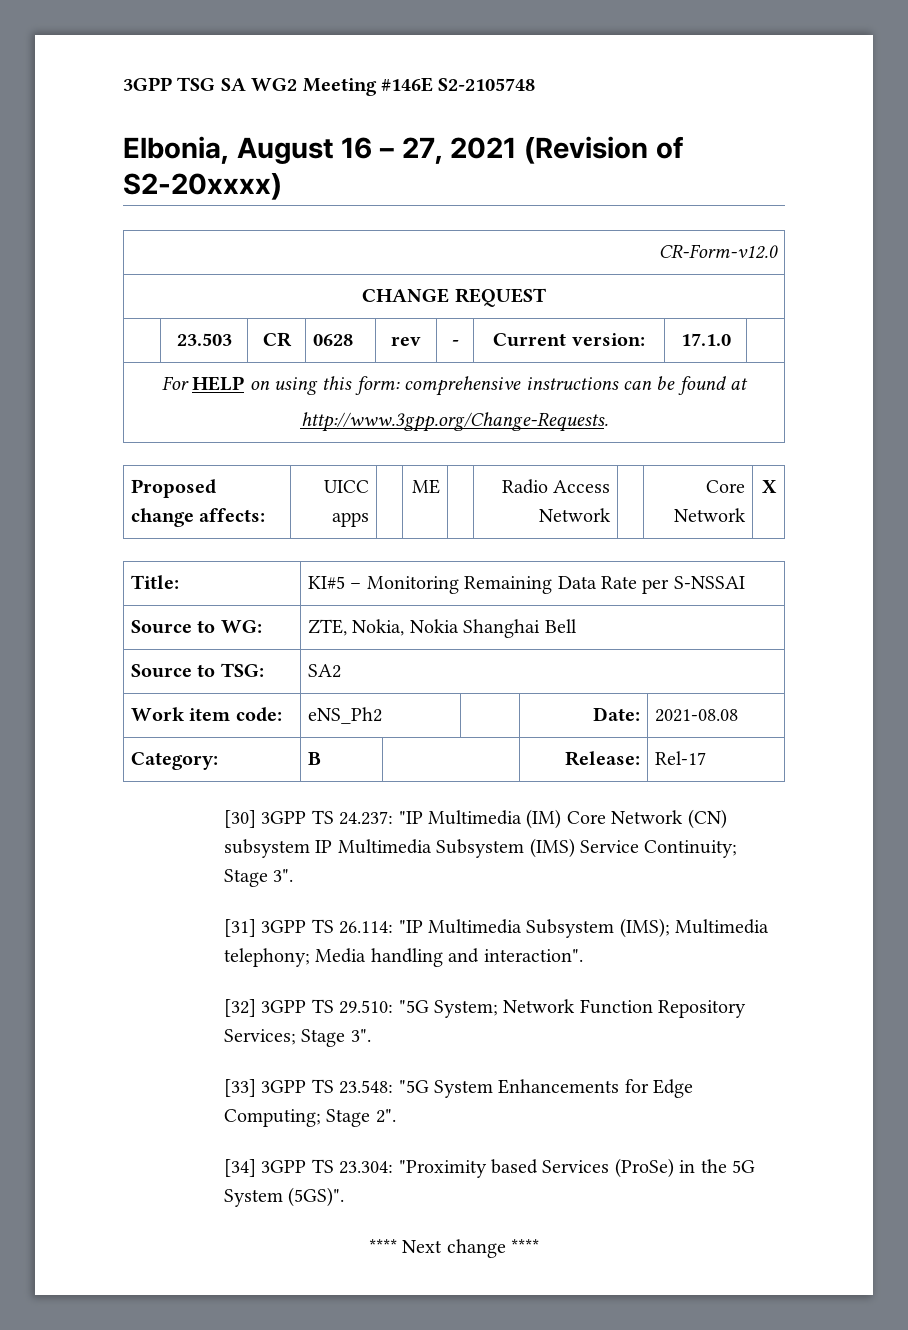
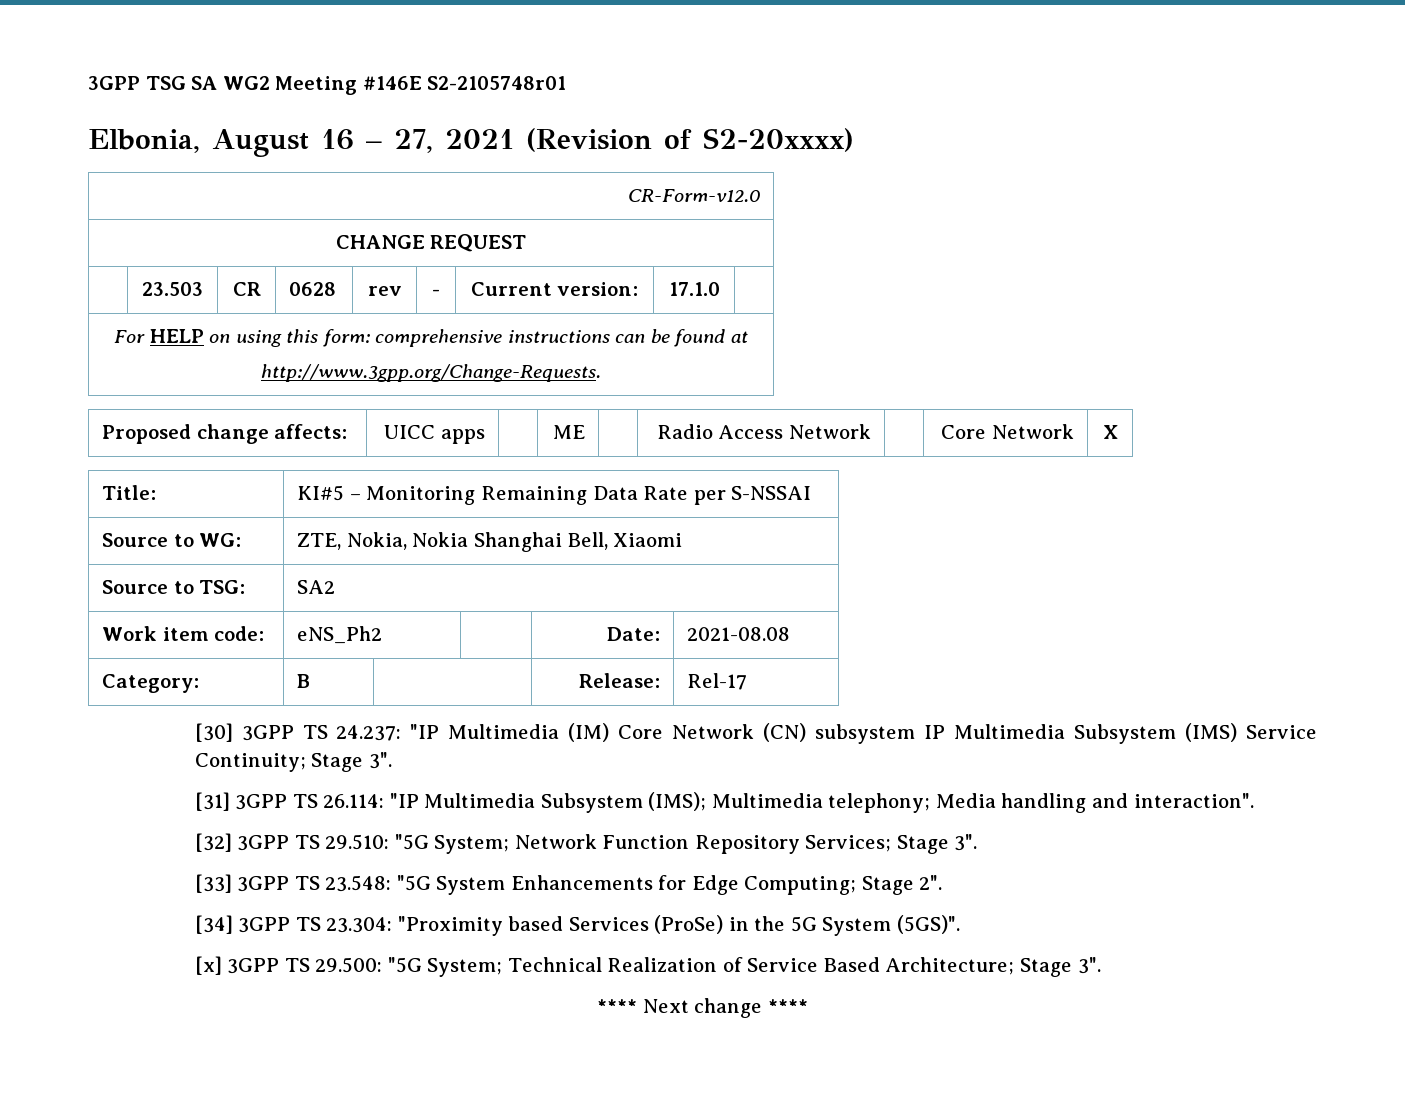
- 3GPP TSG SA WG2 Meeting #146E S2-2105748
+ 3GPP TSG SA WG2 Meeting #146E S2-2105748r01
- Source to WG: | ZTE, Nokia, Nokia Shanghai Bell
+ Source to WG: | ZTE, Nokia, Nokia Shanghai Bell, Xiaomi
+ [x] 3GPP TS 29.500: "5G System; Technical Realization of Service Based Architecture; Stage 3".

